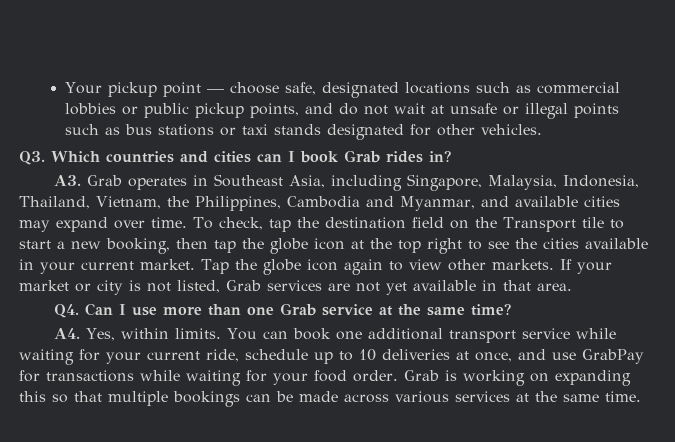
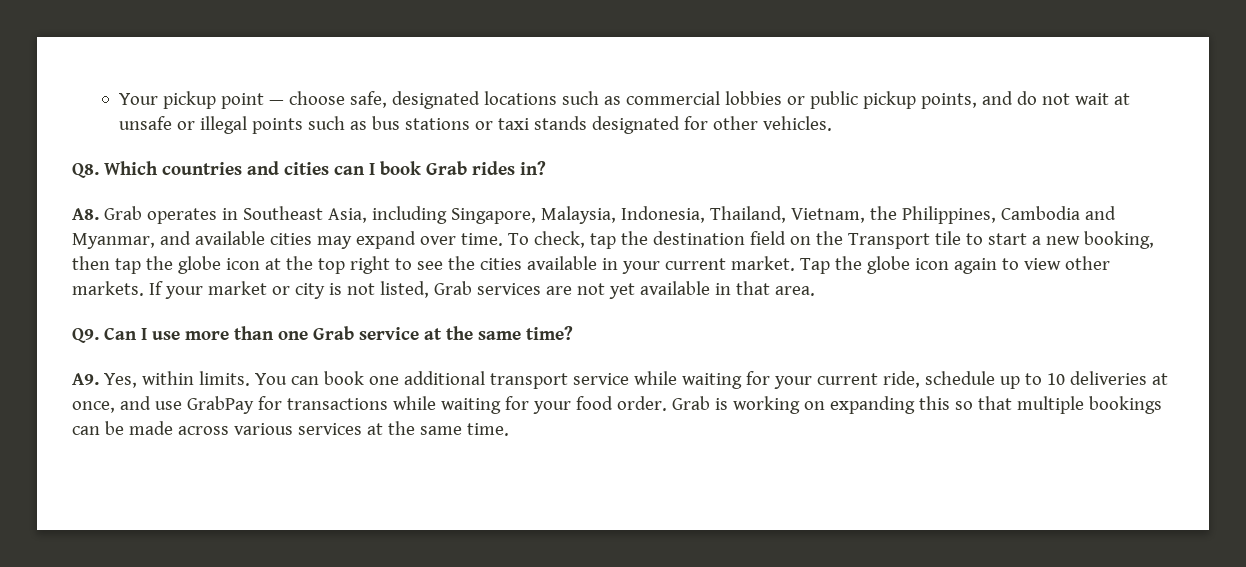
- Q3. Which countries and cities can I book Grab rides in?
+ Q8. Which countries and cities can I book Grab rides in?
- A3. Grab operates in Southeast Asia, including Singapore, Malaysia, Indonesia, Thailand, Vietnam, the Philippines, Cambodia and Myanmar, and available cities may expand over time.
+ A8. Grab operates in Southeast Asia, including Singapore, Malaysia, Indonesia, Thailand, Vietnam, the Philippines, Cambodia and Myanmar, and available cities may expand over time.
- Q4. Can I use more than one Grab service at the same time?
+ Q9. Can I use more than one Grab service at the same time?
- A4. Yes, within limits.
+ A9. Yes, within limits.

